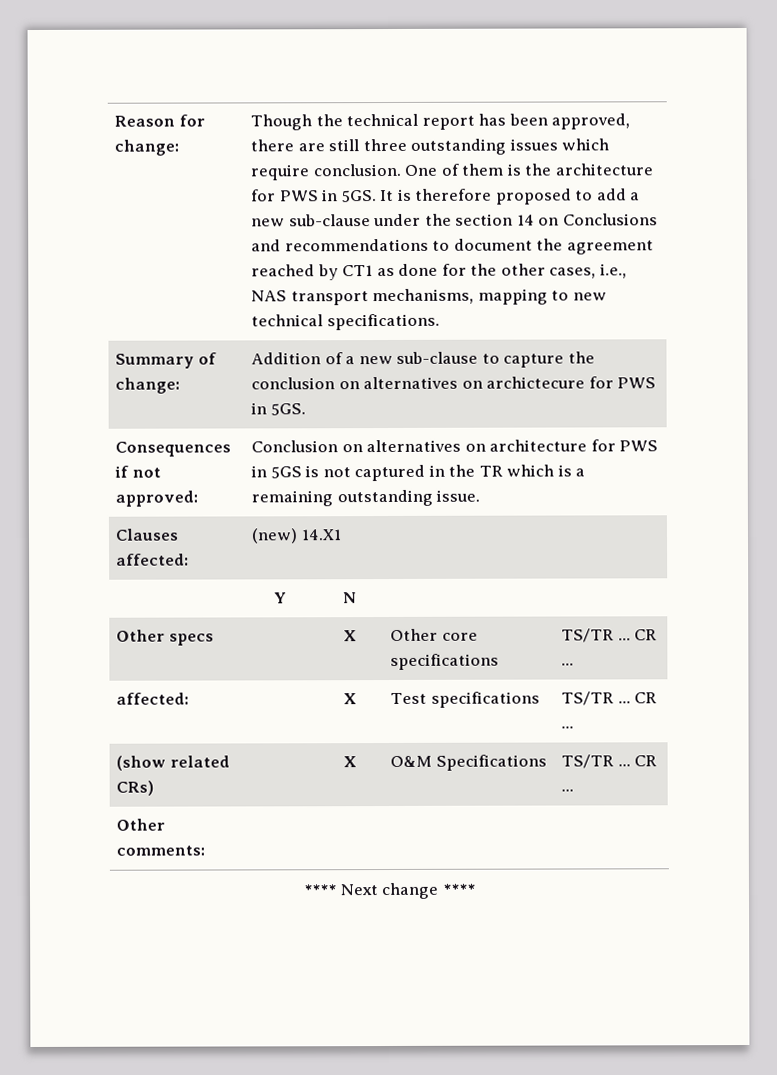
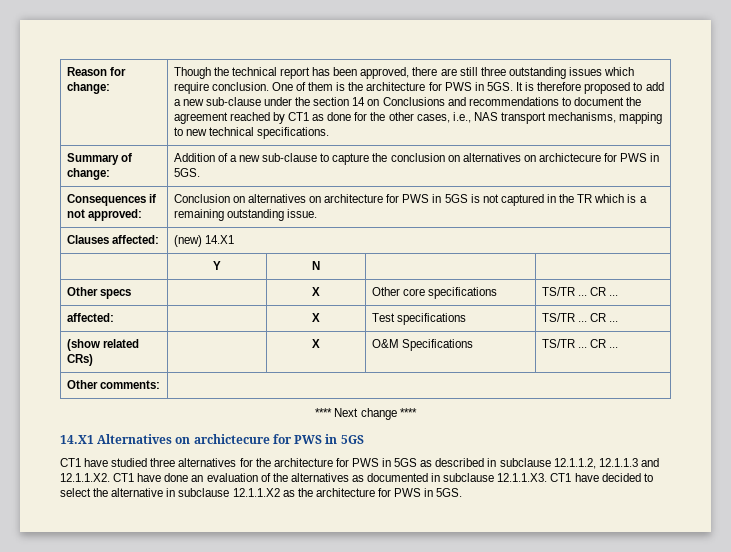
+ 14.X1 Alternatives on archictecure for PWS in 5GS
+ CT1 have studied three alternatives for the architecture for PWS in 5GS as described in subclause 12.1.1.2, 12.1.1.3 and 12.1.1.X2. CT1 have done an evaluation of the alternatives as documented in subclause 12.1.1.X3. CT1 have decided to select the alternative in subclause 12.1.1.X2 as the architecture for PWS in 5GS.

